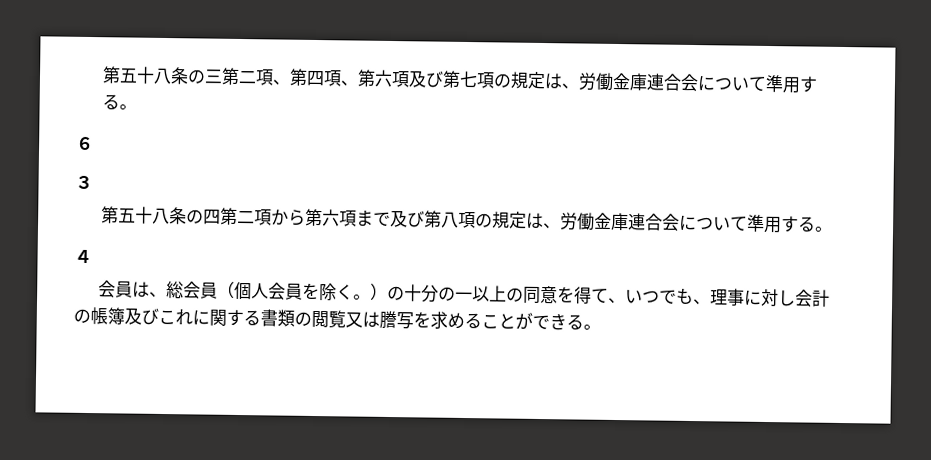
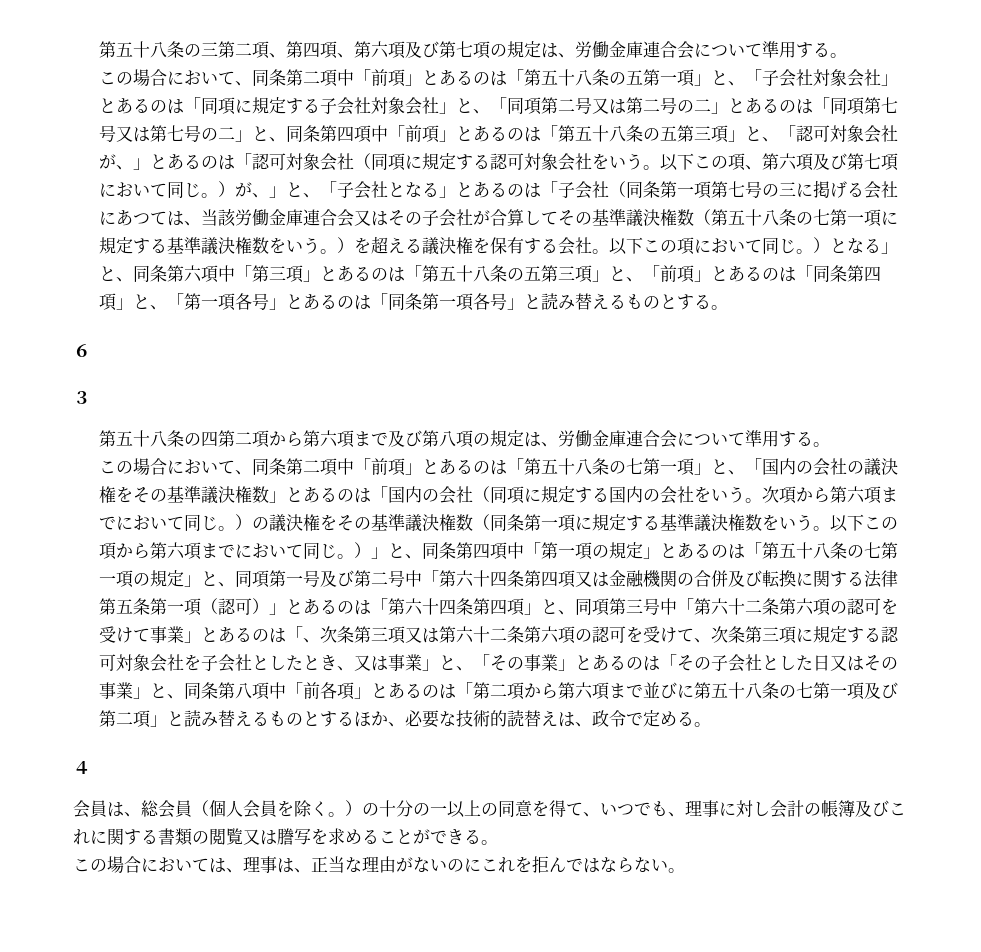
+ この場合において、同条第二項中「前項」とあるのは「第五十八条の五第一項」と、「子会社対象会社」とあるのは「同項に規定する子会社対象会社」と、「同項第二号又は第二号の二」とあるのは「同項第七号又は第七号の二」と、同条第四項中「前項」とあるのは「第五十八条の五第三項」と、「認可対象会社が、」とあるのは「認可対象会社（同項に規定する認可対象会社をいう。以下この項、第六項及び第七項において同じ。）が、」と、「子会社となる」とあるのは「子会社（同条第一項第七号の三に掲げる会社にあつては、当該労働金庫連合会又はその子会社が合算してその基準議決権数（第五十八条の七第一項に規定する基準議決権数をいう。）を超える議決権を保有する会社。以下この項において同じ。）となる」と、同条第六項中「第三項」とあるのは「第五十八条の五第三項」と、「前項」とあるのは「同条第四項」と、「第一項各号」とあるのは「同条第一項各号」と読み替えるものとする。
+ この場合において、同条第二項中「前項」とあるのは「第五十八条の七第一項」と、「国内の会社の議決権をその基準議決権数」とあるのは「国内の会社（同項に規定する国内の会社をいう。次項から第六項までにおいて同じ。）の議決権をその基準議決権数（同条第一項に規定する基準議決権数をいう。以下この項から第六項までにおいて同じ。）」と、同条第四項中「第一項の規定」とあるのは「第五十八条の七第一項の規定」と、同項第一号及び第二号中「第六十四条第四項又は金融機関の合併及び転換に関する法律第五条第一項（認可）」とあるのは「第六十四条第四項」と、同項第三号中「第六十二条第六項の認可を受けて事業」とあるのは「、次条第三項又は第六十二条第六項の認可を受けて、次条第三項に規定する認可対象会社を子会社としたとき、又は事業」と、「その事業」とあるのは「その子会社とした日又はその事業」と、同条第八項中「前各項」とあるのは「第二項から第六項まで並びに第五十八条の七第一項及び第二項」と読み替えるものとするほか、必要な技術的読替えは、政令で定める。
+ この場合においては、理事は、正当な理由がないのにこれを拒んではならない。

